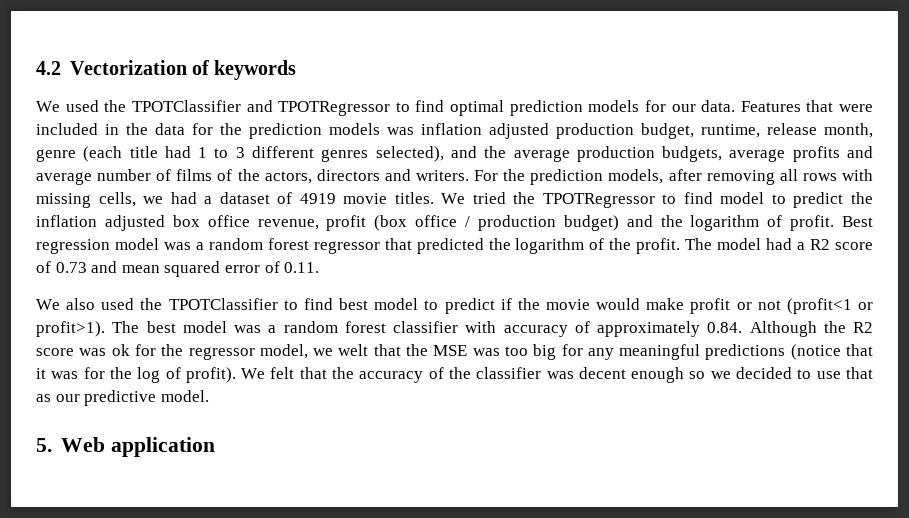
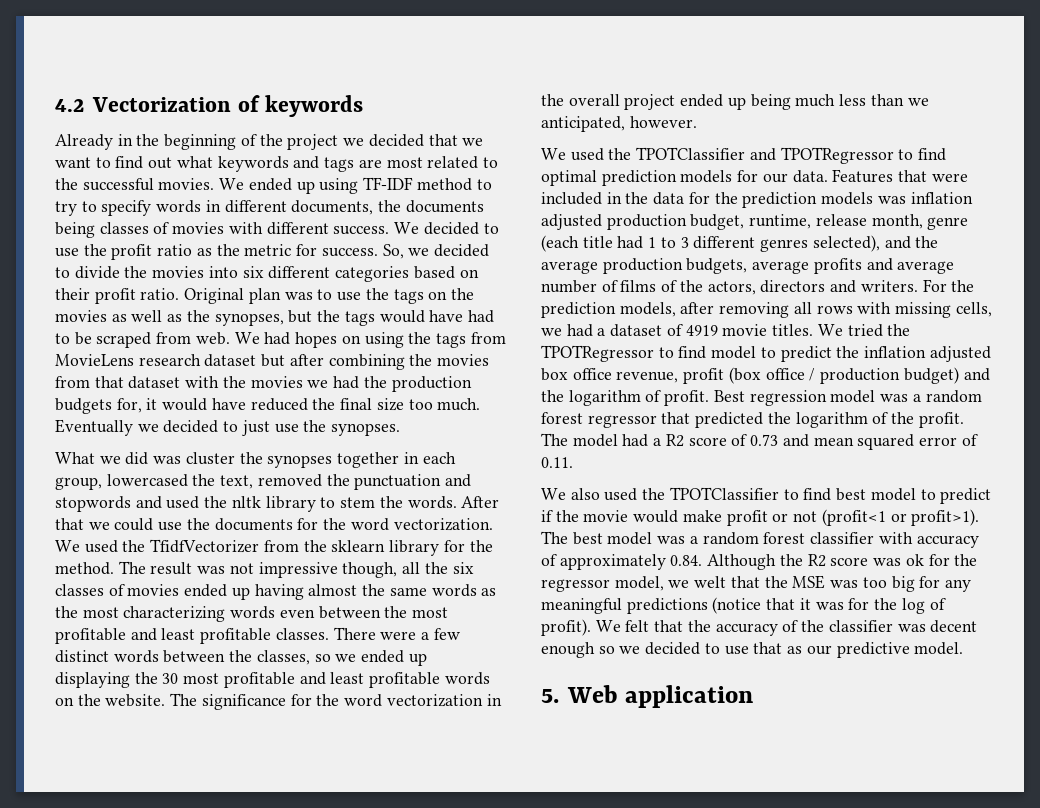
+ Already in the beginning of the project we decided that we want to find out what keywords and tags are most related to the successful movies. We ended up using TF-IDF method to try to specify words in different documents, the documents being classes of movies with different success. We decided to use the profit ratio as the metric for success. So, we decided to divide the movies into six different categories based on their profit ratio. Original plan was to use the tags on the movies as well as the synopses, but the tags would have had to be scraped from web. We had hopes on using the tags from MovieLens research dataset but after combining the movies from that dataset with the movies we had the production budgets for, it would have reduced the final size too much. Eventually we decided to just use the synopses.
+ What we did was cluster the synopses together in each group, lowercased the text, removed the punctuation and stopwords and used the nltk library to stem the words. After that we could use the documents for the word vectorization. We used the TfidfVectorizer from the sklearn library for the method. The result was not impressive though, all the six classes of movies ended up having almost the same words as the most characterizing words even between the most profitable and least profitable classes. There were a few distinct words between the classes, so we ended up displaying the 30 most profitable and least profitable words on the website. The significance for the word vectorization in the overall project ended up being much less than we anticipated, however.

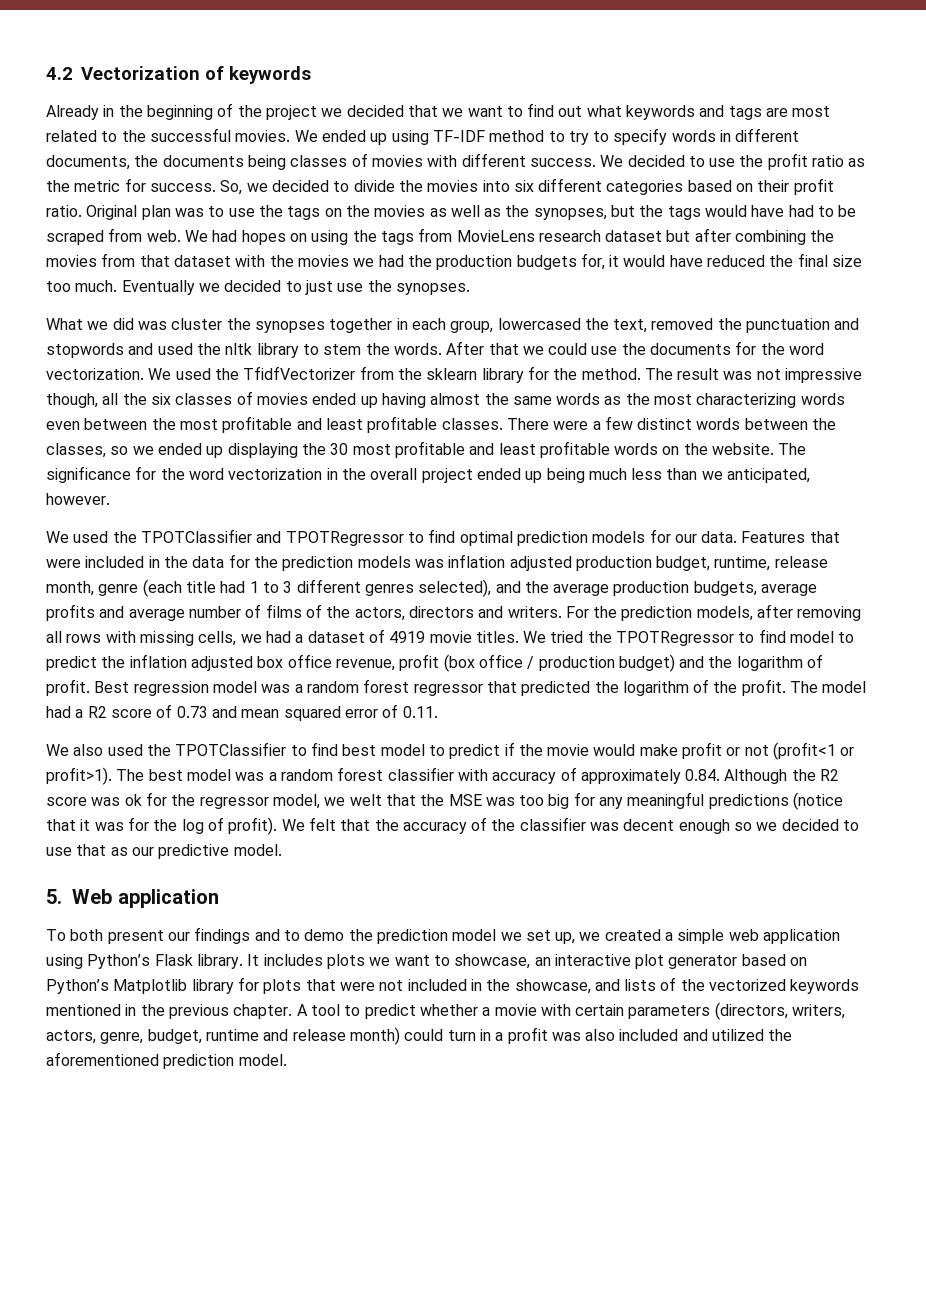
+ To both present our findings and to demo the prediction model we set up, we created a simple web application using Python’s Flask library. It includes plots we want to showcase, an interactive plot generator based on Python’s Matplotlib library for plots that were not included in the showcase, and lists of the vectorized keywords mentioned in the previous chapter. A tool to predict whether a movie with certain parameters (directors, writers, actors, genre, budget, runtime and release month) could turn in a profit was also included and utilized the aforementioned prediction model.

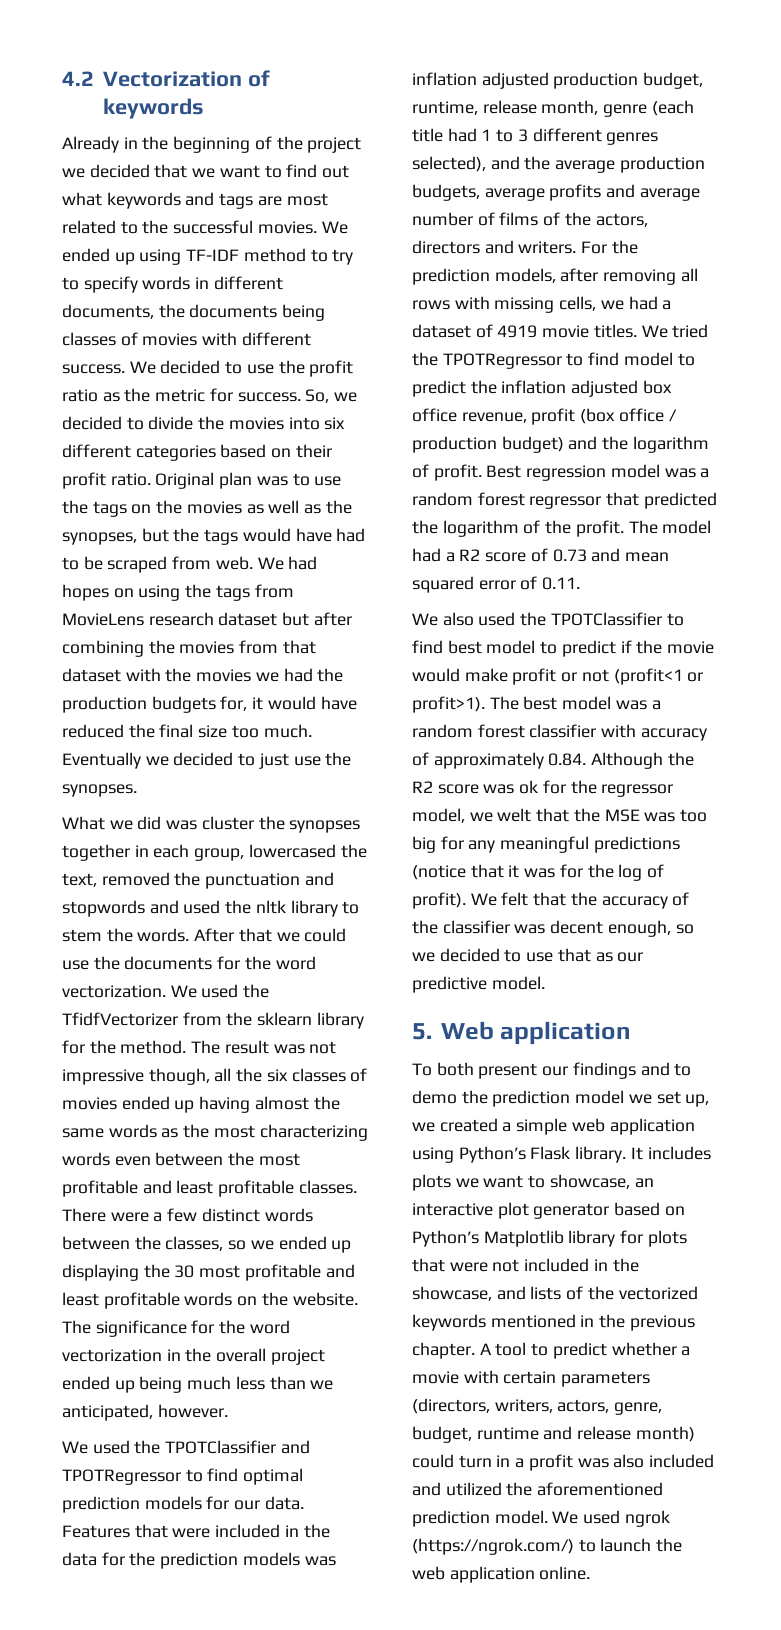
- We felt that the accuracy of the classifier was decent enough so we decided to use that as our predictive model.
+ We felt that the accuracy of the classifier was decent enough, so we decided to use that as our predictive model.
+ We used ngrok (https://ngrok.com/) to launch the web application online.

